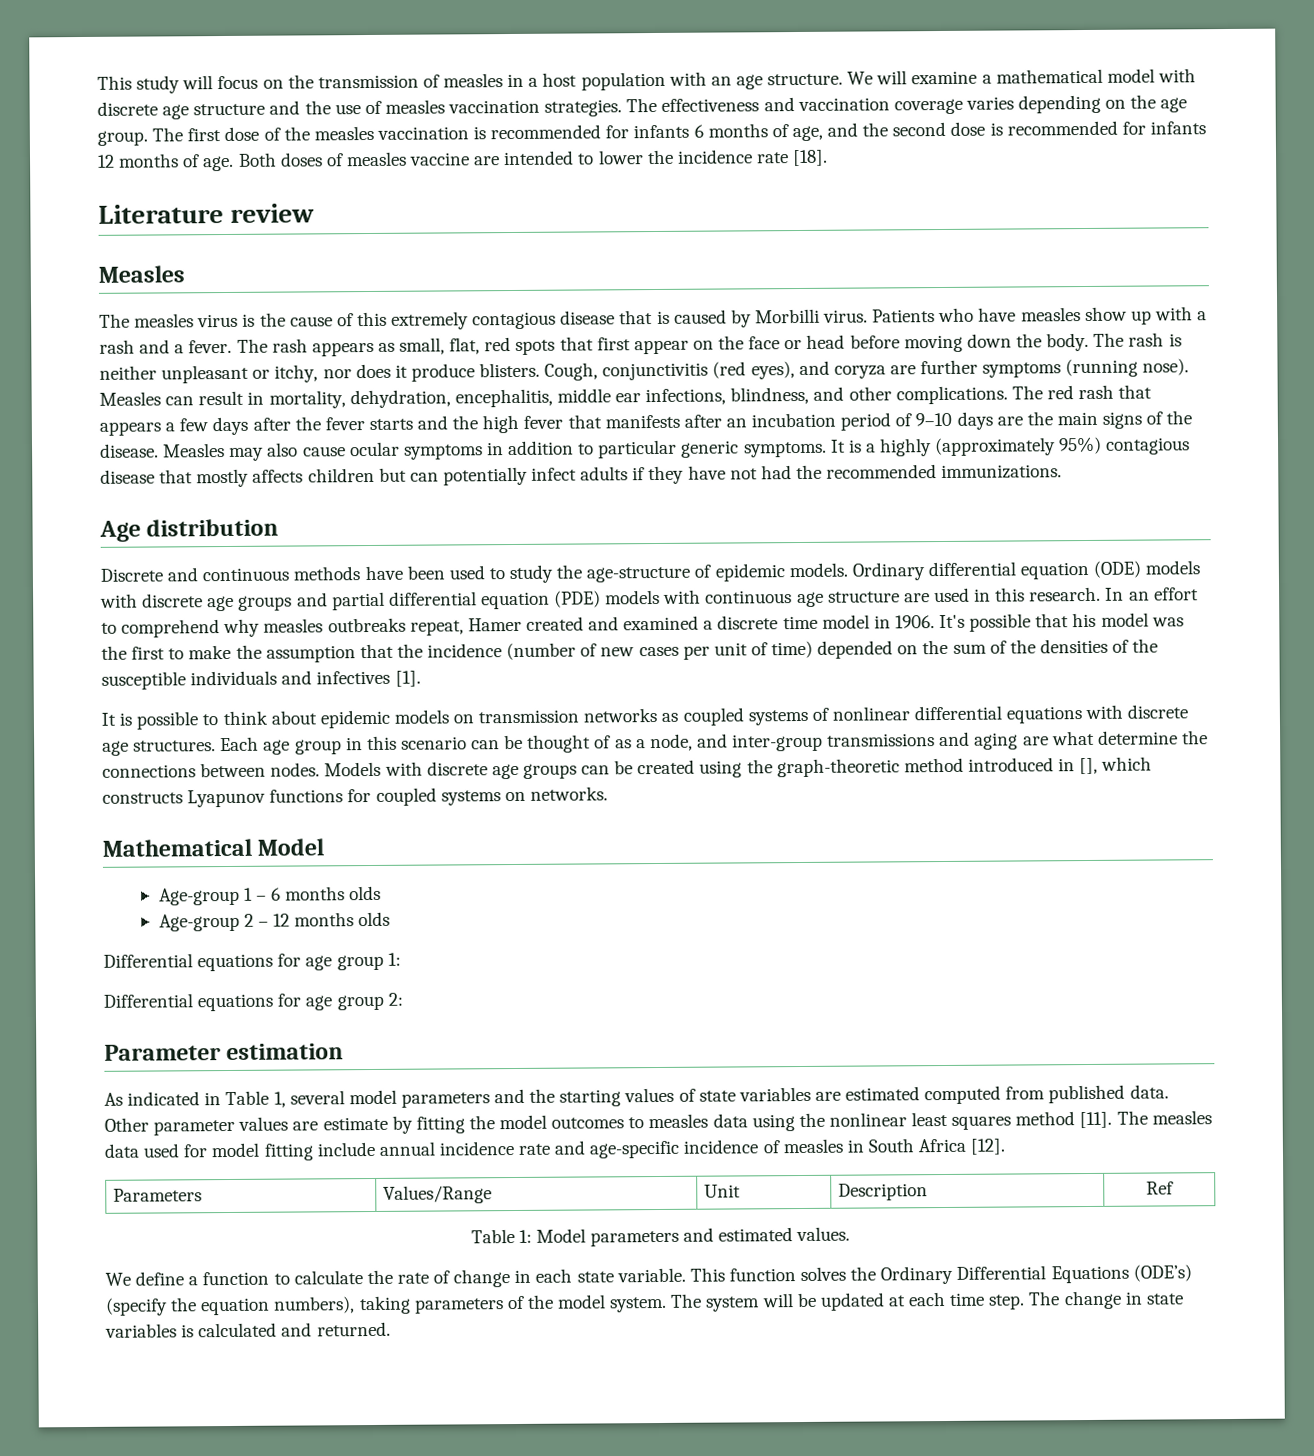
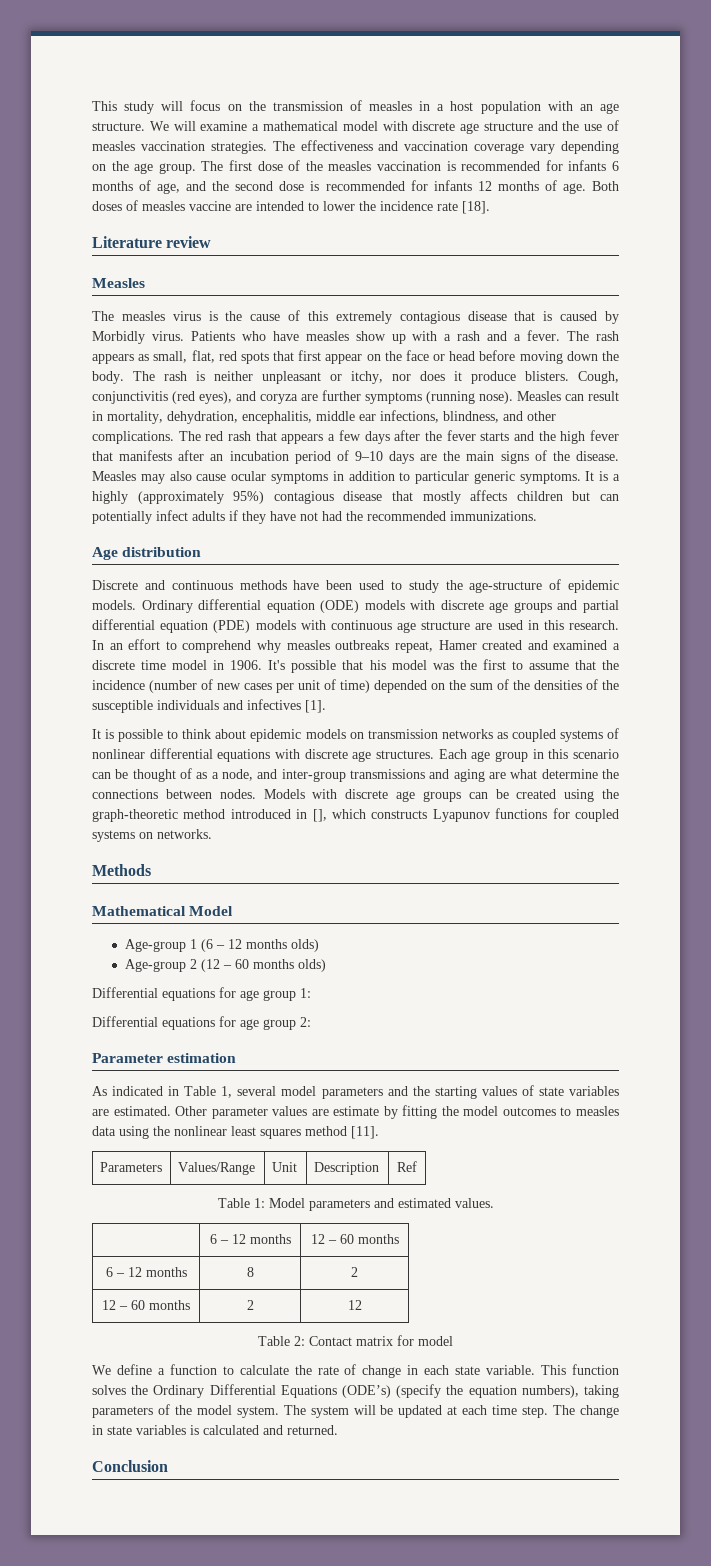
- The effectiveness and vaccination coverage varies depending on the age group.
+ The effectiveness and vaccination coverage vary depending on the age group.
- The measles virus is the cause of this extremely contagious disease that is caused by Morbilli virus.
+ The measles virus is the cause of this extremely contagious disease that is caused by Morbidly virus.
- It's possible that his model was the first to make the assumption that the incidence (number of new cases per unit of time) depended on the sum of the densities of the susceptible individuals and infectives [1].
+ It's possible that his model was the first to assume that the incidence (number of new cases per unit of time) depended on the sum of the densities of the susceptible individuals and infectives [1].
+ Methods
- Age-group 1 – 6 months olds
- Age-group 2 – 12 months olds
+ Age-group 1 (6 – 12 months olds)
+ Age-group 2 (12 – 60 months olds)
- As indicated in Table 1, several model parameters and the starting values of state variables are estimated computed from published data.
+ As indicated in Table 1, several model parameters and the starting values of state variables are estimated.
- The measles data used for model fitting include annual incidence rate and age-specific incidence of measles in South Africa [12].
+ | 6 – 12 months | 12 – 60 months
+ 6 – 12 months | 8 | 2
+ 12 – 60 months | 2 | 12
+ Table 2: Contact matrix for model
+ Conclusion

